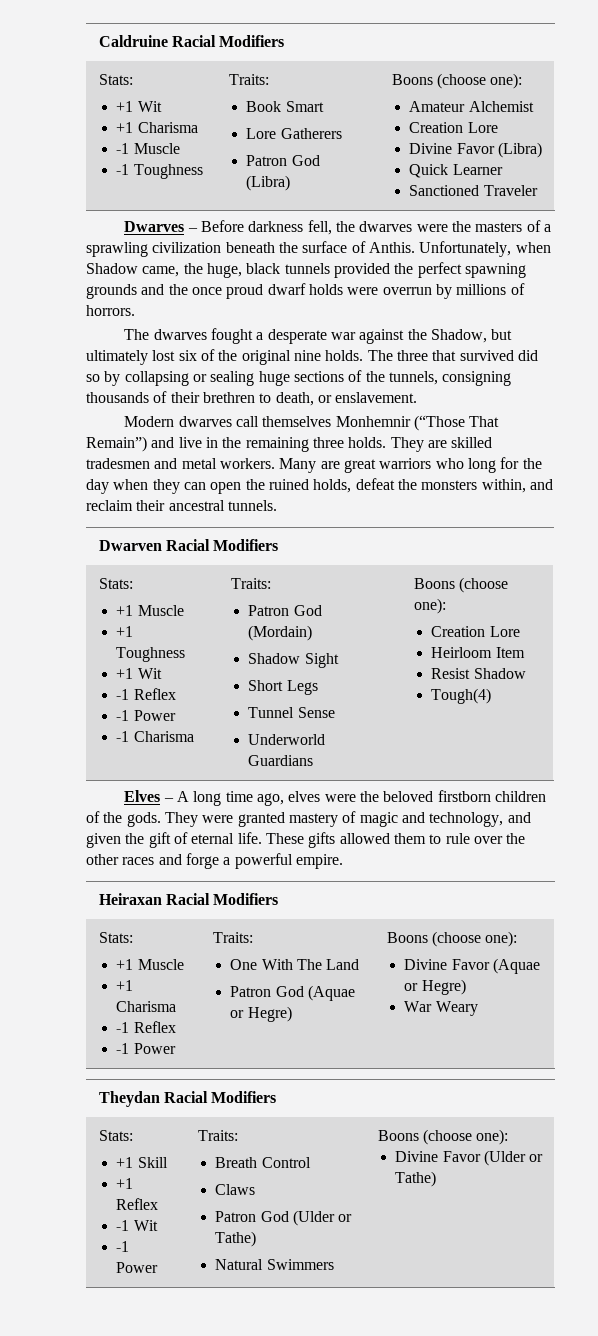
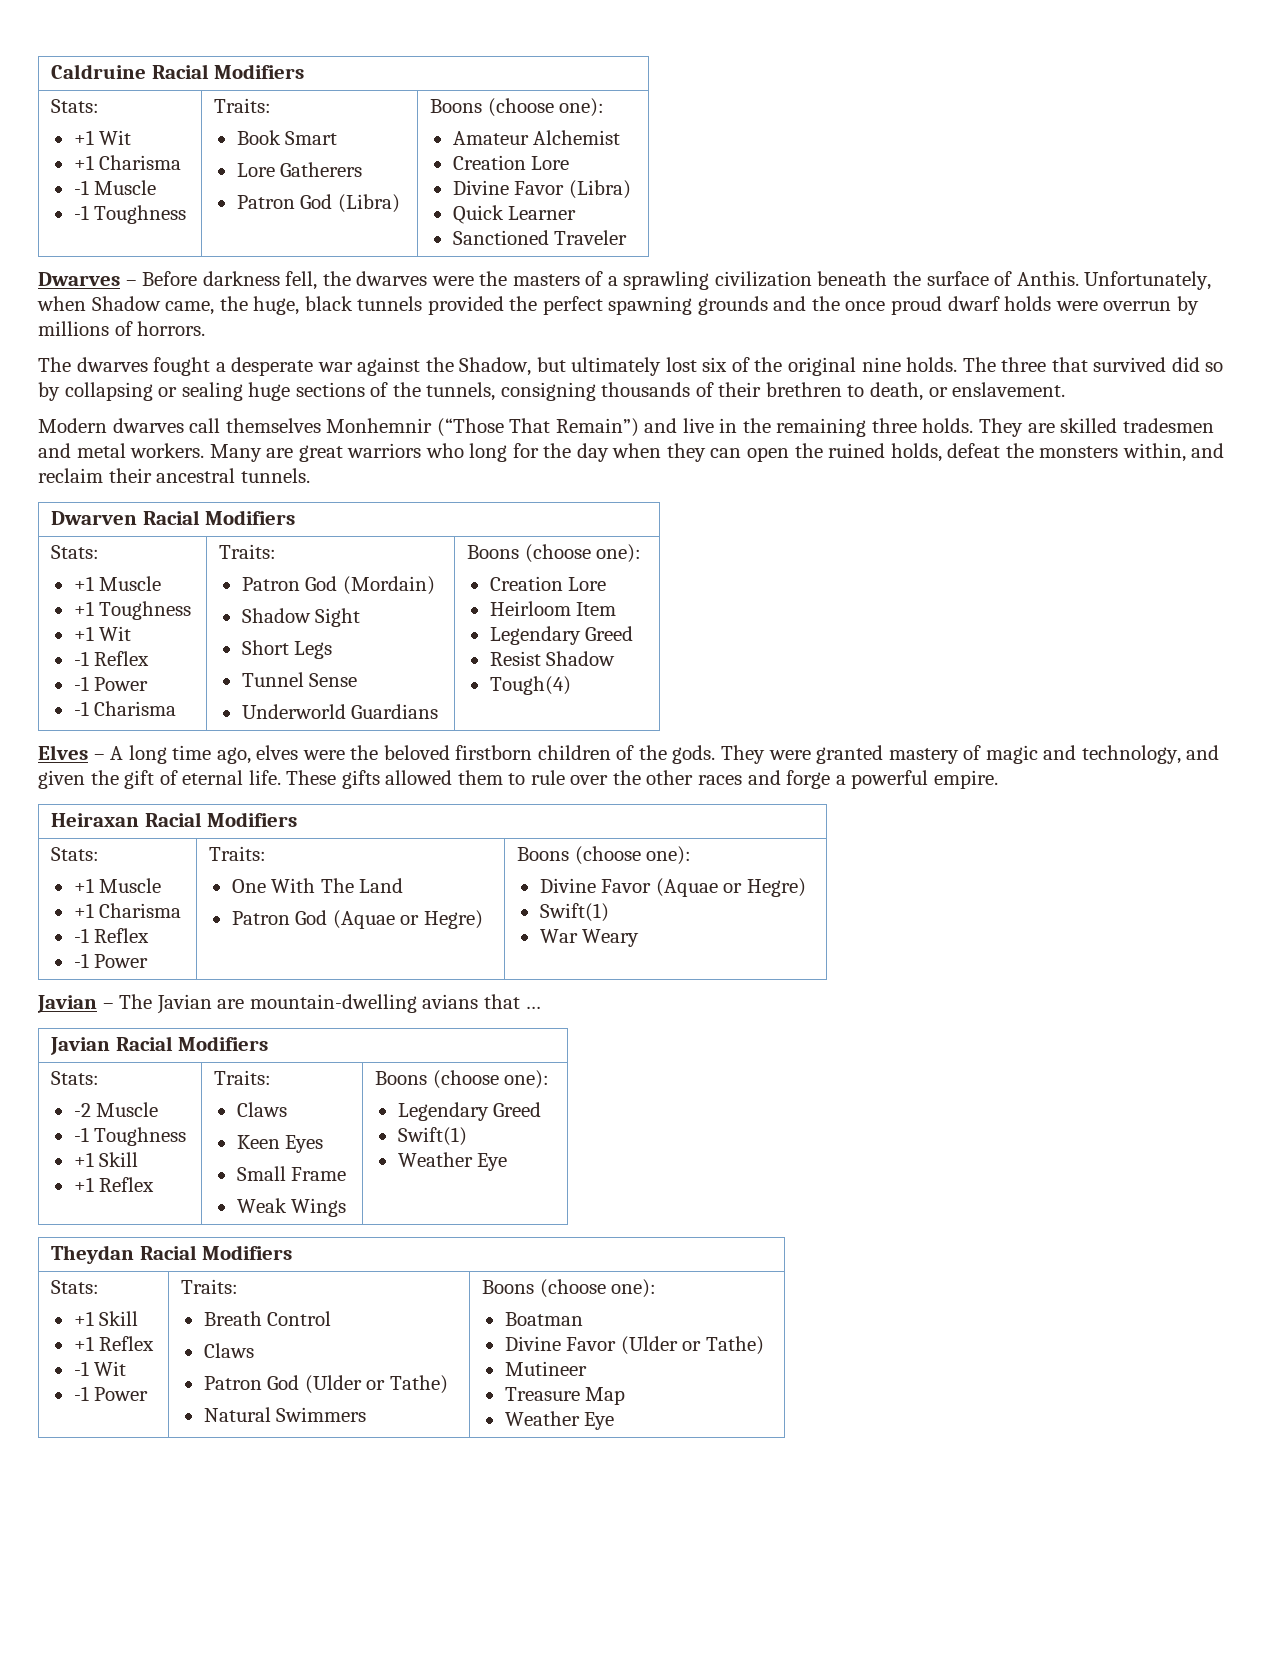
  Dwarven Racial Modifiers
  Stats:
  +1 Muscle
  +1 Toughness
  +1 Wit
  -1 Reflex
  -1 Power
  -1 Charisma | Traits:
  Patron God (Mordain)
  Shadow Sight
  Short Legs
  Tunnel Sense
  Underworld Guardians | Boons (choose one):
  Creation Lore
  Heirloom Item
+ Legendary Greed
  Heiraxan Racial Modifiers
  Stats:
  +1 Muscle
  +1 Charisma
  -1 Reflex
  -1 Power | Traits:
  One With The Land
  Patron God (Aquae or Hegre) | Boons (choose one):
  Divine Favor (Aquae or Hegre)
+ Swift(1)
+ Javian – The Javian are mountain-dwelling avians that …
+ Javian Racial Modifiers
+ Stats:
+ -2 Muscle
+ -1 Toughness
+ +1 Skill
+ +1 Reflex | Traits:
+ Claws
+ Keen Eyes
+ Small Frame
+ Weak Wings | Boons (choose one):
+ Legendary Greed
+ Swift(1)
+ Weather Eye
  Theydan Racial Modifiers
  Stats:
  +1 Skill
  +1 Reflex
  -1 Wit
  -1 Power | Traits:
  Breath Control
  Claws
  Patron God (Ulder or Tathe)
  Natural Swimmers | Boons (choose one):
+ Boatman
  Divine Favor (Ulder or Tathe)
+ Mutineer
+ Treasure Map
+ Weather Eye

